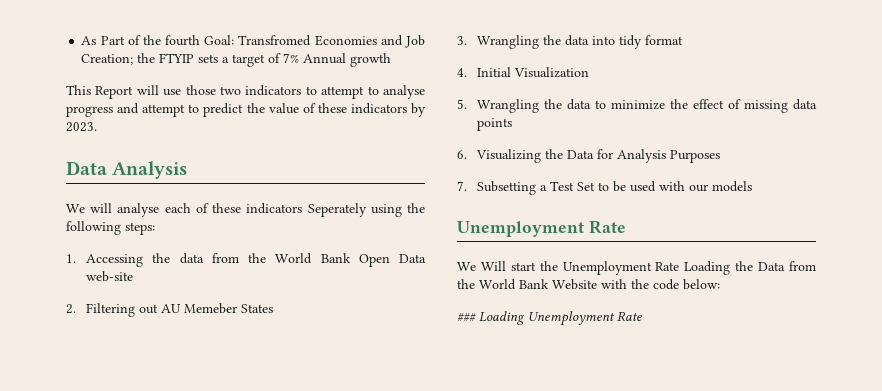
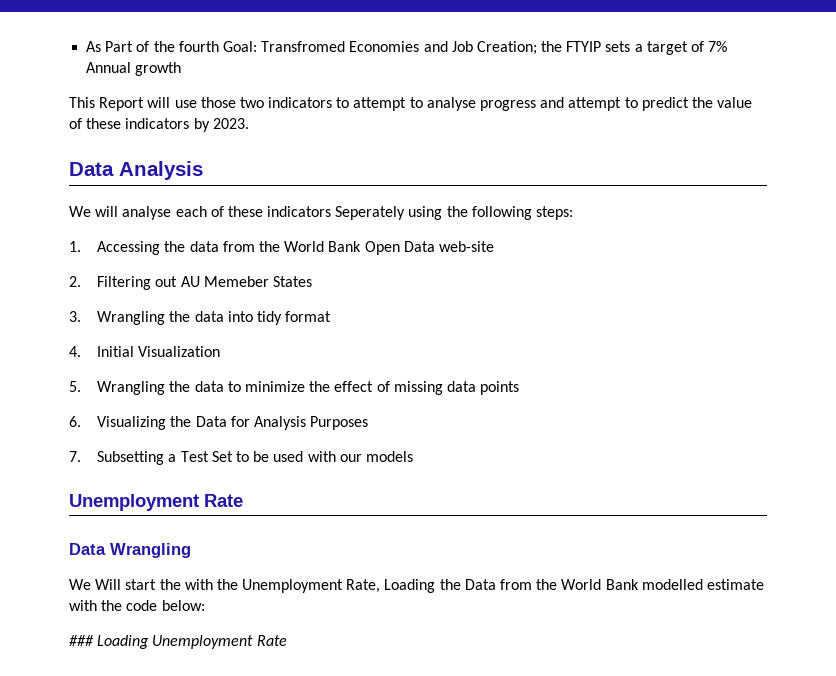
+ Data Wrangling
- We Will start the Unemployment Rate Loading the Data from the World Bank Website with the code below:
+ We Will start the with the Unemployment Rate, Loading the Data from the World Bank modelled estimate with the code below:

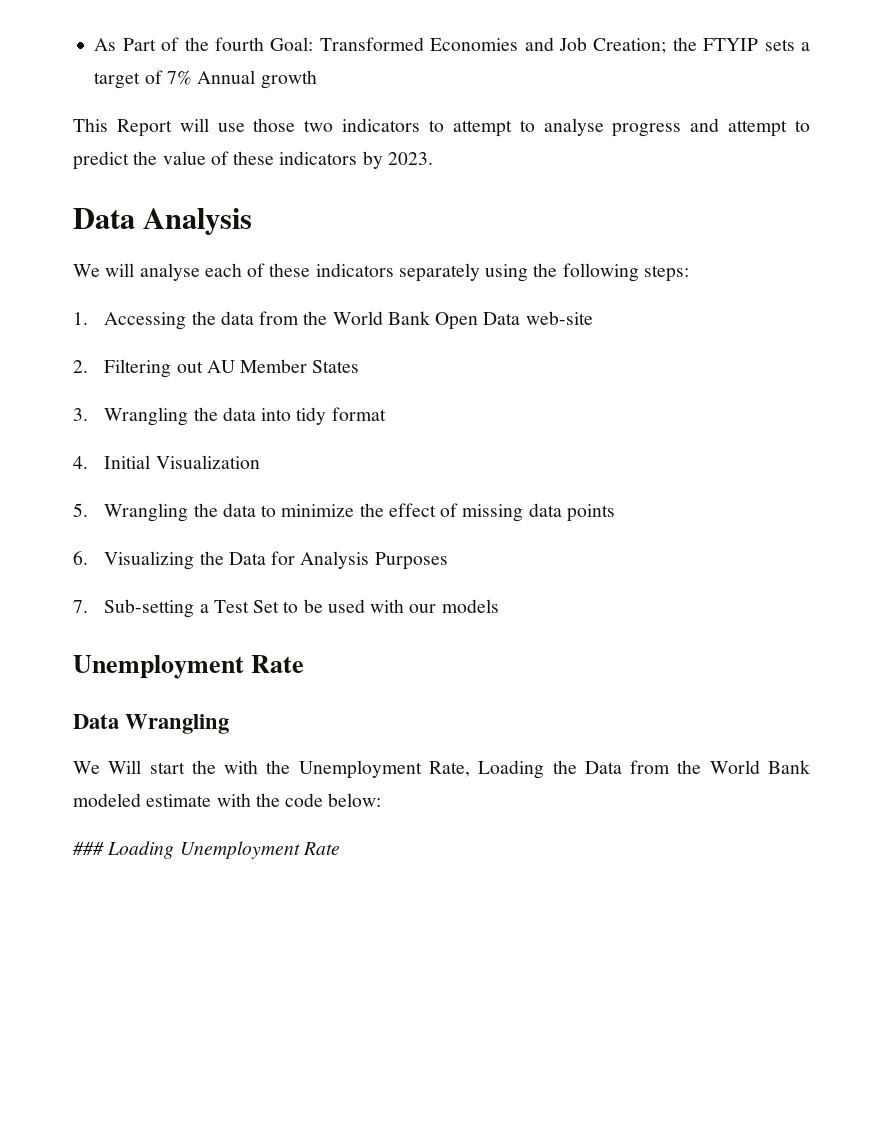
- As Part of the fourth Goal: Transfromed Economies and Job Creation; the FTYIP sets a target of 7% Annual growth
+ As Part of the fourth Goal: Transformed Economies and Job Creation; the FTYIP sets a target of 7% Annual growth
- We will analyse each of these indicators Seperately using the following steps:
+ We will analyse each of these indicators separately using the following steps:
- 2. Filtering out AU Memeber States
+ 2. Filtering out AU Member States
- 7. Subsetting a Test Set to be used with our models
+ 7. Sub-setting a Test Set to be used with our models
- We Will start the with the Unemployment Rate, Loading the Data from the World Bank modelled estimate with the code below:
+ We Will start the with the Unemployment Rate, Loading the Data from the World Bank modeled estimate with the code below:

